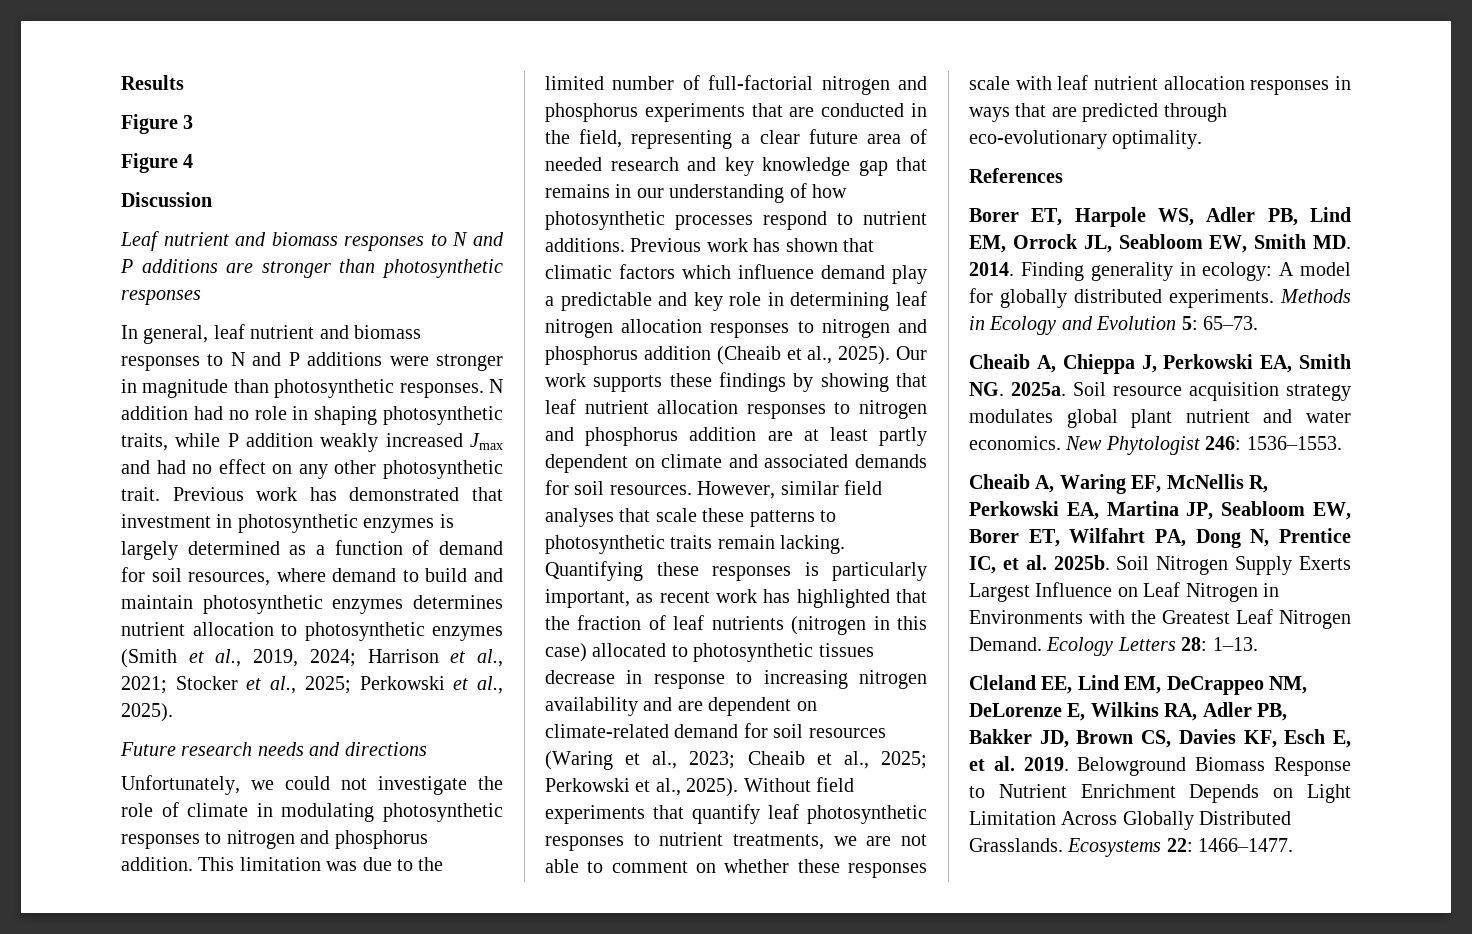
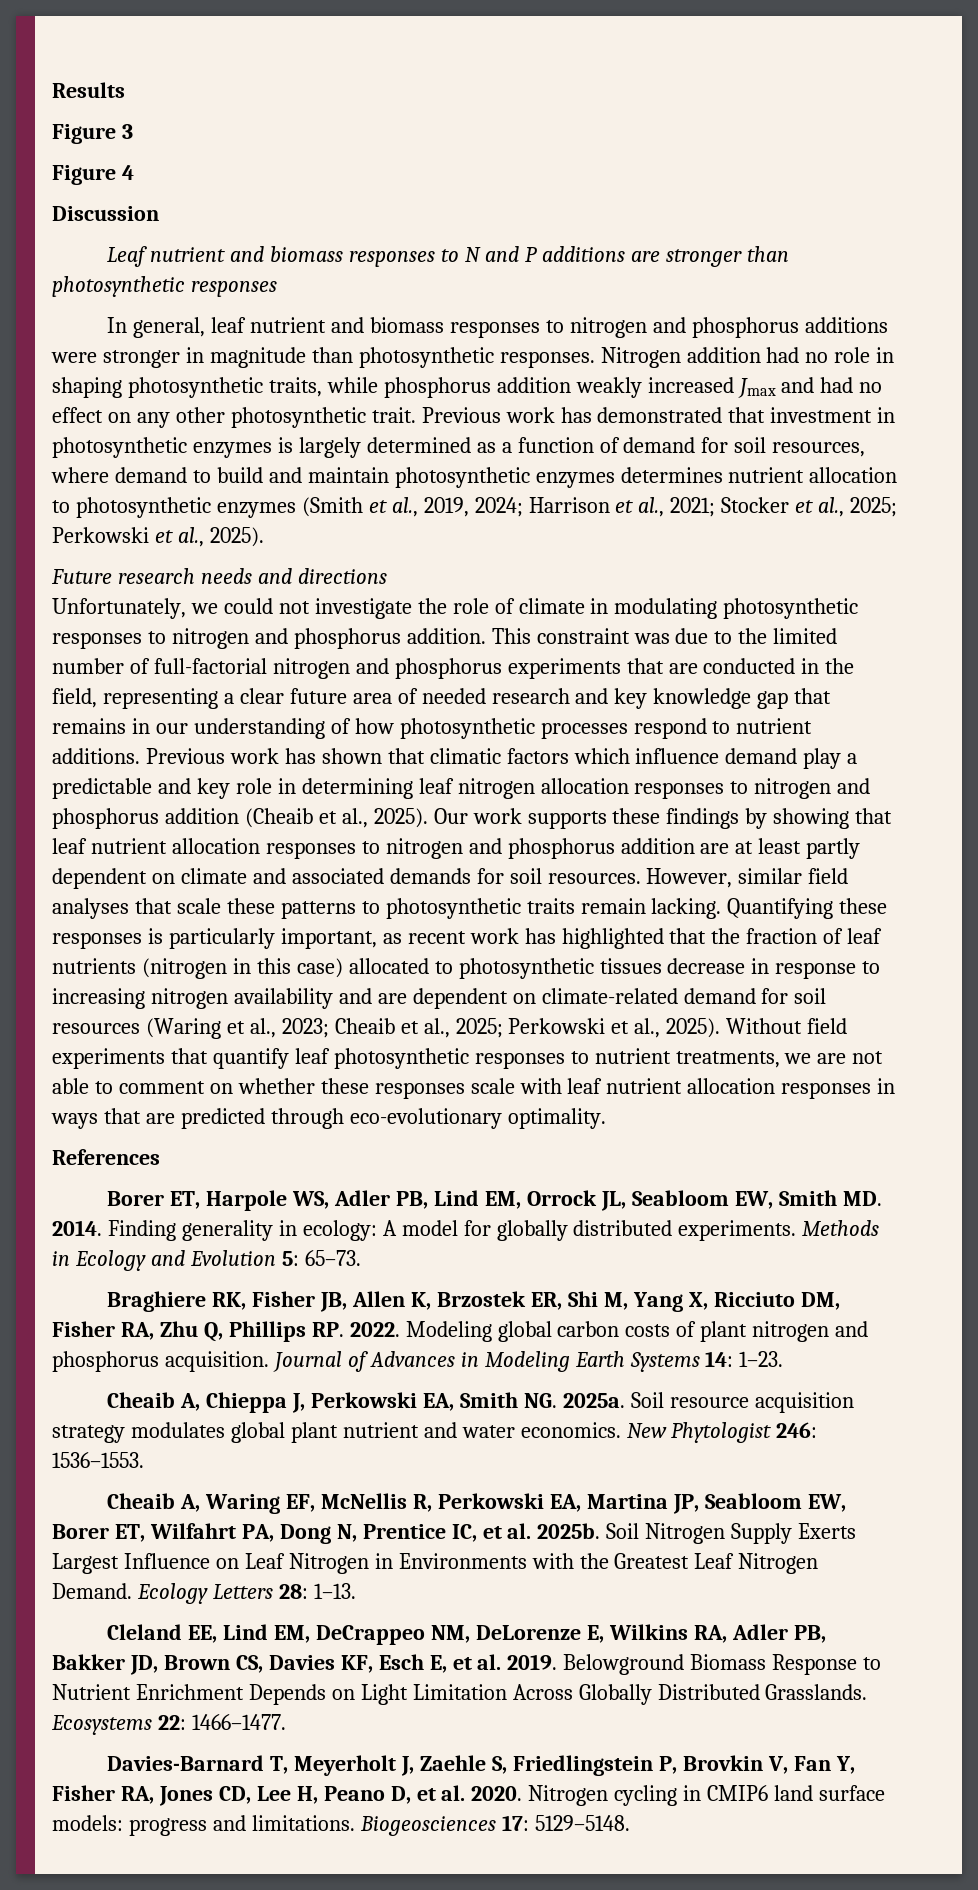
- In general, leaf nutrient and biomass responses to N and P additions were stronger in magnitude than photosynthetic responses.
+ In general, leaf nutrient and biomass responses to nitrogen and phosphorus additions were stronger in magnitude than photosynthetic responses.
- N addition had no role in shaping photosynthetic traits, while P addition weakly increased Jmax and had no effect on any other photosynthetic trait.
+ Nitrogen addition had no role in shaping photosynthetic traits, while phosphorus addition weakly increased Jmax and had no effect on any other photosynthetic trait.
- This limitation was due to the limited number of full-factorial nitrogen and phosphorus experiments that are conducted in the field, representing a clear future area of needed research and key knowledge gap that remains in our understanding of how photosynthetic processes respond to nutrient additions.
+ This constraint was due to the limited number of full-factorial nitrogen and phosphorus experiments that are conducted in the field, representing a clear future area of needed research and key knowledge gap that remains in our understanding of how photosynthetic processes respond to nutrient additions.
+ Braghiere RK, Fisher JB, Allen K, Brzostek ER, Shi M, Yang X, Ricciuto DM, Fisher RA, Zhu Q, Phillips RP. 2022. Modeling global carbon costs of plant nitrogen and phosphorus acquisition. Journal of Advances in Modeling Earth Systems 14: 1–23.
+ Davies-Barnard T, Meyerholt J, Zaehle S, Friedlingstein P, Brovkin V, Fan Y, Fisher RA, Jones CD, Lee H, Peano D, et al. 2020. Nitrogen cycling in CMIP6 land surface models: progress and limitations. Biogeosciences 17: 5129–5148.

